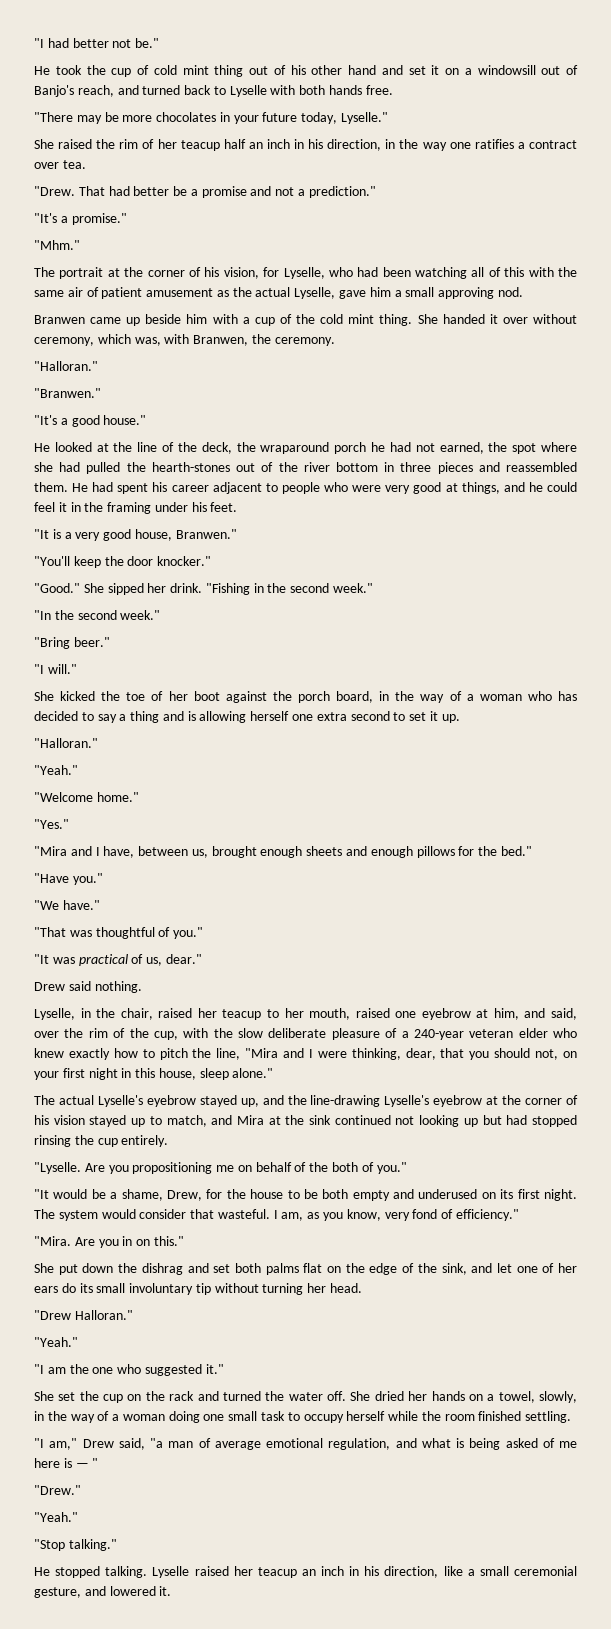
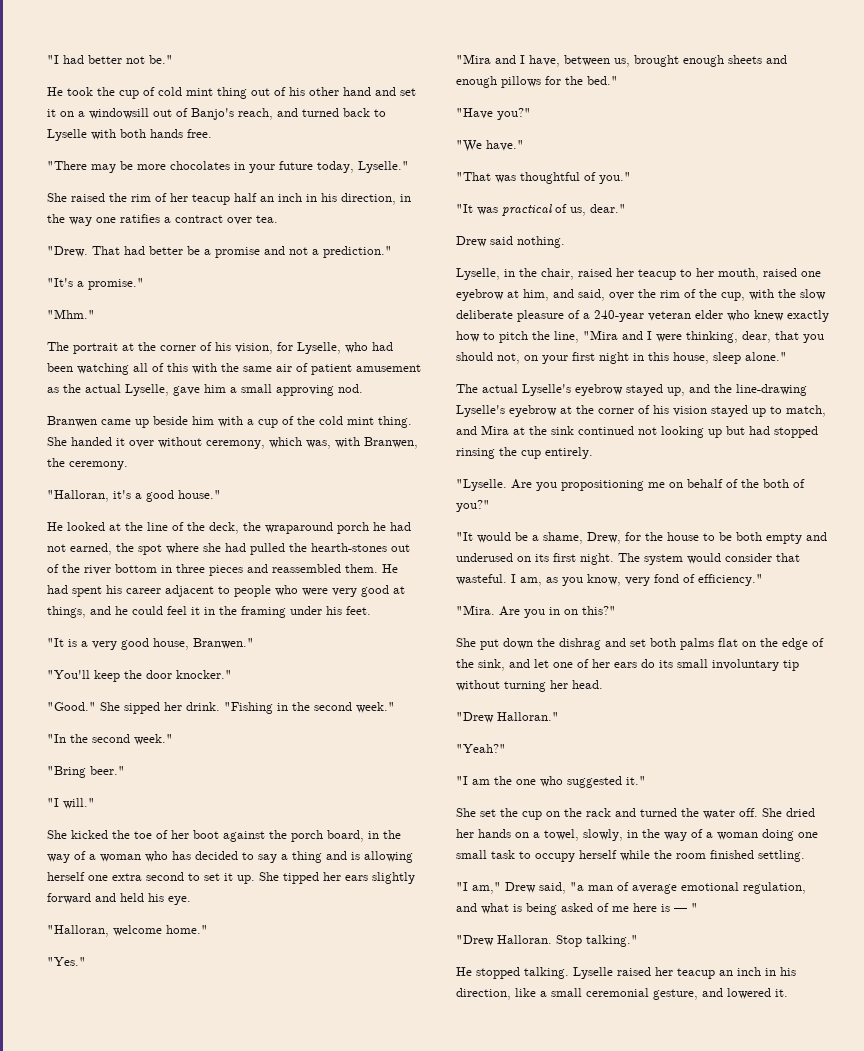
  She handed it over without ceremony, which was, with Branwen, the ceremony.
- "Halloran."
- "Branwen."
- "It's a good house."
+ "Halloran, it's a good house."
- She kicked the toe of her boot against the porch board, in the way of a woman who has decided to say a thing and is allowing herself one extra second to set it up.
- "Halloran."
- "Yeah."
- "Welcome home."
+ She kicked the toe of her boot against the porch board, in the way of a woman who has decided to say a thing and is allowing herself one extra second to set it up. She tipped her ears slightly forward and held his eye.
+ "Halloran, welcome home."
- "Have you."
+ "Have you?"
- Are you propositioning me on behalf of the both of you."
+ Are you propositioning me on behalf of the both of you?"
- Are you in on this."
+ Are you in on this?"
  "Drew Halloran."
- "Yeah."
+ "Yeah?"
- "Drew."
- "Yeah."
- "Stop talking."
+ "Drew Halloran. Stop talking."

